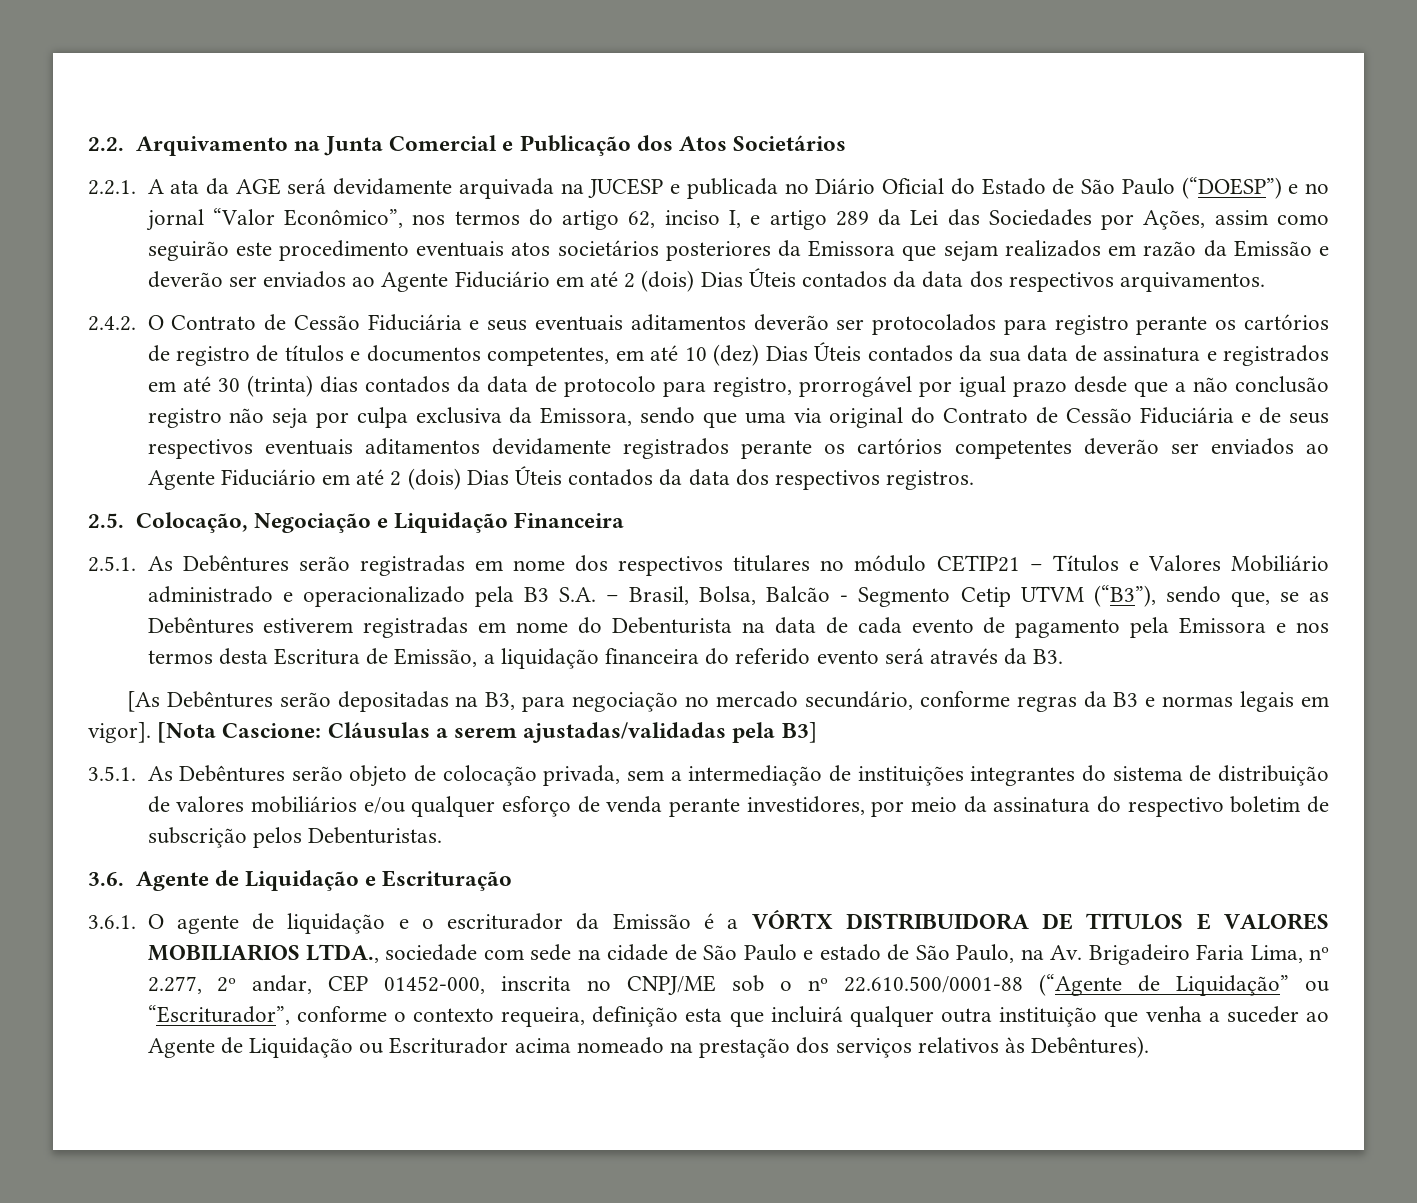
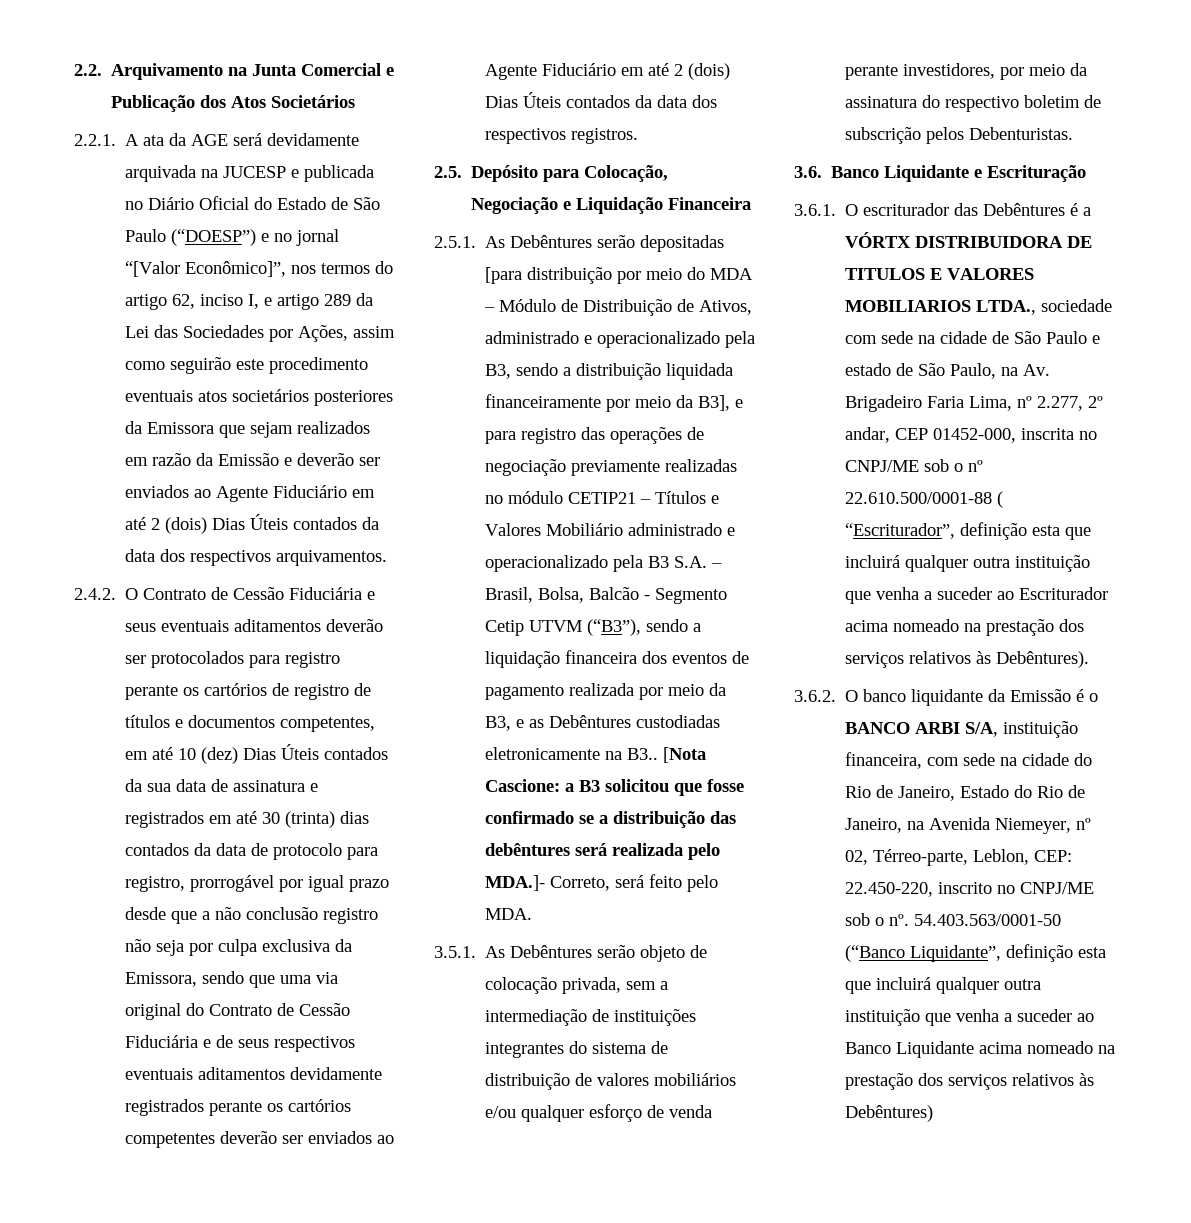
- 2.2.1. A ata da AGE será devidamente arquivada na JUCESP e publicada no Diário Oficial do Estado de São Paulo (“DOESP”) e no jornal “Valor Econômico”, nos termos do artigo 62, inciso I, e artigo 289 da Lei das Sociedades por Ações, assim como seguirão este procedimento eventuais atos societários posteriores da Emissora que sejam realizados em razão da Emissão e deverão ser enviados ao Agente Fiduciário em até 2 (dois) Dias Úteis contados da data dos respectivos arquivamentos.
+ 2.2.1. A ata da AGE será devidamente arquivada na JUCESP e publicada no Diário Oficial do Estado de São Paulo (“DOESP”) e no jornal “[Valor Econômico]”, nos termos do artigo 62, inciso I, e artigo 289 da Lei das Sociedades por Ações, assim como seguirão este procedimento eventuais atos societários posteriores da Emissora que sejam realizados em razão da Emissão e deverão ser enviados ao Agente Fiduciário em até 2 (dois) Dias Úteis contados da data dos respectivos arquivamentos.
- 2.5. Colocação, Negociação e Liquidação Financeira
+ 2.5. Depósito para Colocação, Negociação e Liquidação Financeira
- 2.5.1. As Debêntures serão registradas em nome dos respectivos titulares no módulo CETIP21 – Títulos e Valores Mobiliário administrado e operacionalizado pela B3 S.A. – Brasil, Bolsa, Balcão - Segmento Cetip UTVM (“B3”), sendo que, se as Debêntures estiverem registradas em nome do Debenturista na data de cada evento de pagamento pela Emissora e nos termos desta Escritura de Emissão, a liquidação financeira do referido evento será através da B3.
- [As Debêntures serão depositadas na B3, para negociação no mercado secundário, conforme regras da B3 e normas legais em vigor]. [Nota Cascione: Cláusulas a serem ajustadas/validadas pela B3]
+ 2.5.1. As Debêntures serão depositadas [para distribuição por meio do MDA – Módulo de Distribuição de Ativos, administrado e operacionalizado pela B3, sendo a distribuição liquidada financeiramente por meio da B3], e para registro das operações de negociação previamente realizadas no módulo CETIP21 – Títulos e Valores Mobiliário administrado e operacionalizado pela B3 S.A. – Brasil, Bolsa, Balcão - Segmento Cetip UTVM (“B3”), sendo a liquidação financeira dos eventos de pagamento realizada por meio da B3, e as Debêntures custodiadas eletronicamente na B3.. [Nota Cascione: a B3 solicitou que fosse confirmado se a distribuição das debêntures será realizada pelo MDA.]- Correto, será feito pelo MDA.
- 3.6. Agente de Liquidação e Escrituração
+ 3.6. Banco Liquidante e Escrituração
- 3.6.1. O agente de liquidação e o escriturador da Emissão é a VÓRTX DISTRIBUIDORA DE TITULOS E VALORES MOBILIARIOS LTDA., sociedade com sede na cidade de São Paulo e estado de São Paulo, na Av. Brigadeiro Faria Lima, nº 2.277, 2º andar, CEP 01452-000, inscrita no CNPJ/ME sob o nº 22.610.500/0001-88 (“Agente de Liquidação” ou “Escriturador”, conforme o contexto requeira, definição esta que incluirá qualquer outra instituição que venha a suceder ao Agente de Liquidação ou Escriturador acima nomeado na prestação dos serviços relativos às Debêntures).
+ 3.6.1. O escriturador das Debêntures é a VÓRTX DISTRIBUIDORA DE TITULOS E VALORES MOBILIARIOS LTDA., sociedade com sede na cidade de São Paulo e estado de São Paulo, na Av. Brigadeiro Faria Lima, nº 2.277, 2º andar, CEP 01452-000, inscrita no CNPJ/ME sob o nº 22.610.500/0001-88 ( “Escriturador”, definição esta que incluirá qualquer outra instituição que venha a suceder ao Escriturador acima nomeado na prestação dos serviços relativos às Debêntures).
+ 3.6.2. O banco liquidante da Emissão é o BANCO ARBI S/A, instituição financeira, com sede na cidade do Rio de Janeiro, Estado do Rio de Janeiro, na Avenida Niemeyer, nº 02, Térreo-parte, Leblon, CEP: 22.450-220, inscrito no CNPJ/ME sob o nº. 54.403.563/0001-50 (“Banco Liquidante”, definição esta que incluirá qualquer outra instituição que venha a suceder ao Banco Liquidante acima nomeado na prestação dos serviços relativos às Debêntures)

